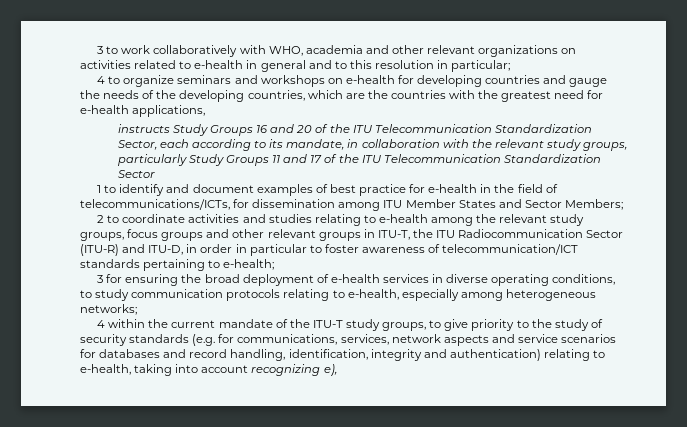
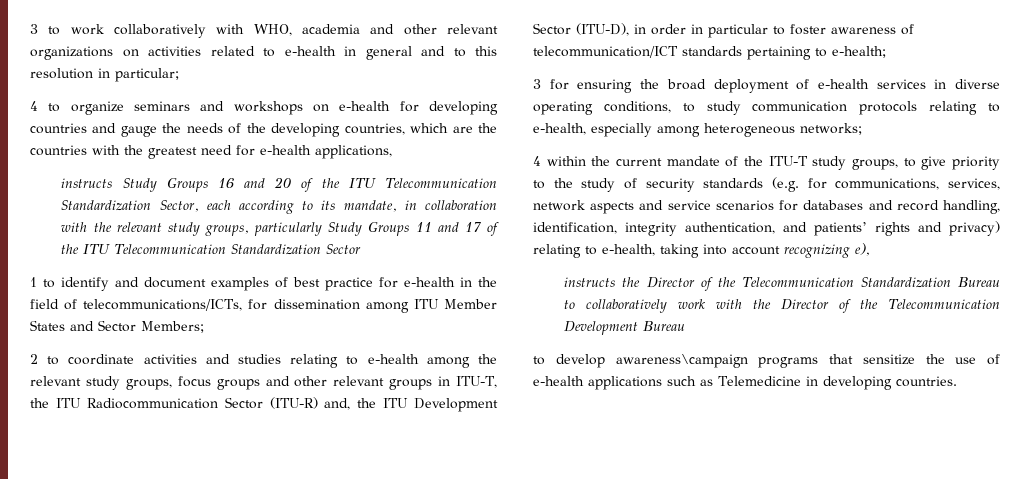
- 2 to coordinate activities and studies relating to e-health among the relevant study groups, focus groups and other relevant groups in ITU-T, the ITU Radiocommunication Sector (ITU-R) and ITU-D, in order in particular to foster awareness of telecommunication/ICT standards pertaining to e-health;
+ 2 to coordinate activities and studies relating to e-health among the relevant study groups, focus groups and other relevant groups in ITU-T, the ITU Radiocommunication Sector (ITU-R) and, the ITU Development Sector (ITU-D), in order in particular to foster awareness of telecommunication/ICT standards pertaining to e-health;
- 4 within the current mandate of the ITU-T study groups, to give priority to the study of security standards (e.g. for communications, services, network aspects and service scenarios for databases and record handling, identification, integrity and authentication) relating to e-health, taking into account recognizing e),
+ 4 within the current mandate of the ITU-T study groups, to give priority to the study of security standards (e.g. for communications, services, network aspects and service scenarios for databases and record handling, identification, integrity authentication, and patients’ rights and privacy) relating to e-health, taking into account recognizing e),
+ instructs the Director of the Telecommunication Standardization Bureau to collaboratively work with the Director of the Telecommunication Development Bureau
+ to develop awareness\campaign programs that sensitize the use of e-health applications such as Telemedicine in developing countries.

